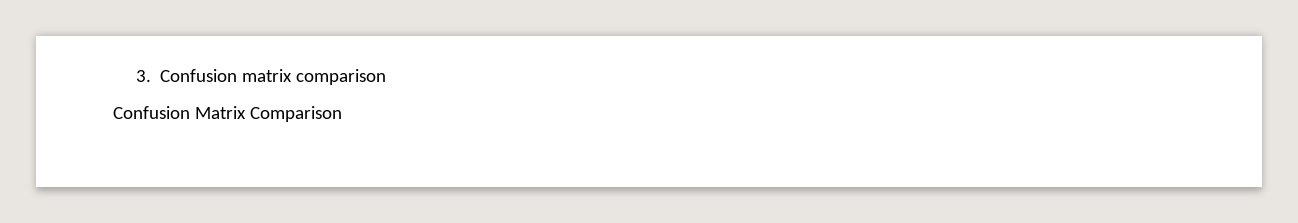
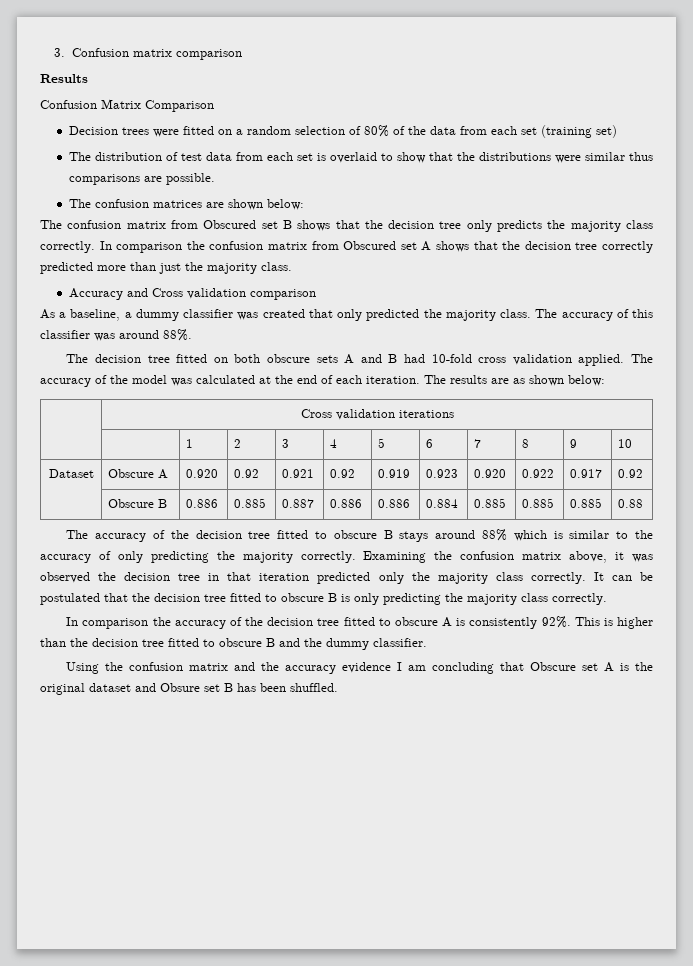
+ Results
+ Decision trees were fitted on a random selection of 80% of the data from each set (training set)
+ The distribution of test data from each set is overlaid to show that the distributions were similar thus comparisons are possible.
+ The confusion matrices are shown below:
+ The confusion matrix from Obscured set B shows that the decision tree only predicts the majority class correctly. In comparison the confusion matrix from Obscured set A shows that the decision tree correctly predicted more than just the majority class.
+ Accuracy and Cross validation comparison
+ As a baseline, a dummy classifier was created that only predicted the majority class. The accuracy of this classifier was around 88%.
+ The decision tree fitted on both obscure sets A and B had 10-fold cross validation applied. The accuracy of the model was calculated at the end of each iteration. The results are as shown below:
+ | Cross validation iterations
+ | | 1 | 2 | 3 | 4 | 5 | 6 | 7 | 8 | 9 | 10
+ Dataset | Obscure A | 0.920 | 0.92 | 0.921 | 0.92 | 0.919 | 0.923 | 0.920 | 0.922 | 0.917 | 0.92
+ | Obscure B | 0.886 | 0.885 | 0.887 | 0.886 | 0.886 | 0.884 | 0.885 | 0.885 | 0.885 | 0.88
+ The accuracy of the decision tree fitted to obscure B stays around 88% which is similar to the accuracy of only predicting the majority correctly. Examining the confusion matrix above, it was observed the decision tree in that iteration predicted only the majority class correctly. It can be postulated that the decision tree fitted to obscure B is only predicting the majority class correctly.
+ In comparison the accuracy of the decision tree fitted to obscure A is consistently 92%. This is higher than the decision tree fitted to obscure B and the dummy classifier.
+ Using the confusion matrix and the accuracy evidence I am concluding that Obscure set A is the original dataset and Obsure set B has been shuffled.

